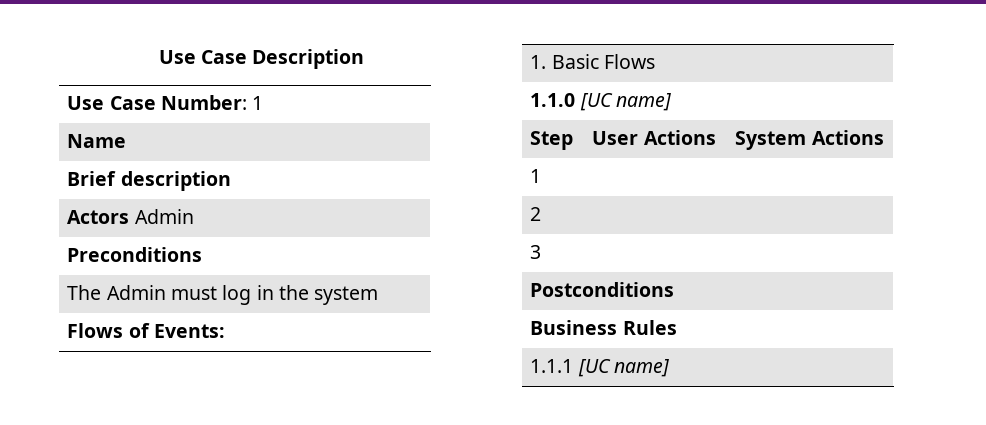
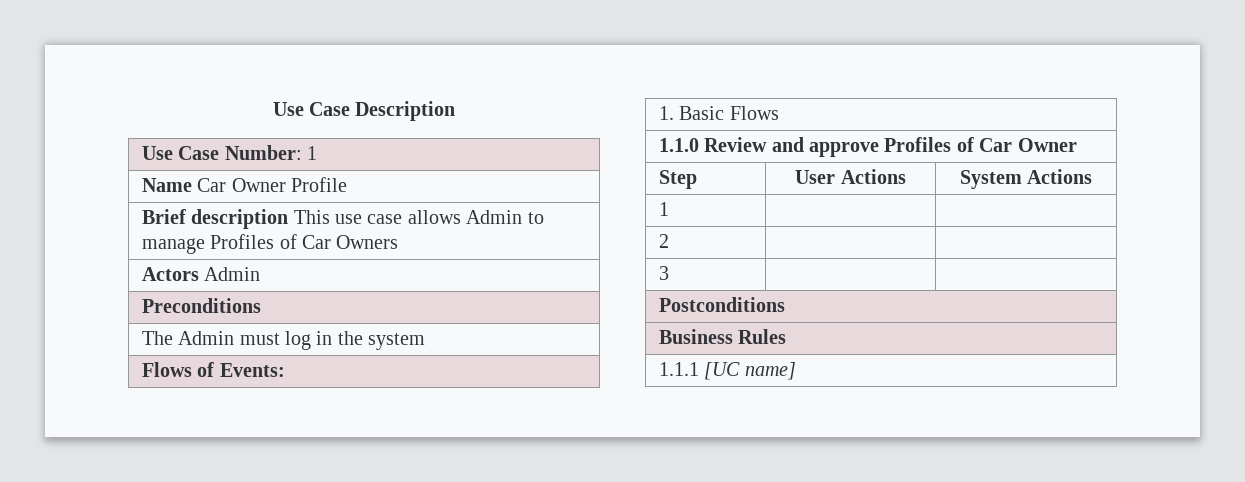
- Name
+ Name Car Owner Profile
- Brief description
+ Brief description This use case allows Admin to manage Profiles of Car Owners
- 1.1.0 [UC name]
+ 1.1.0 Review and approve Profiles of Car Owner

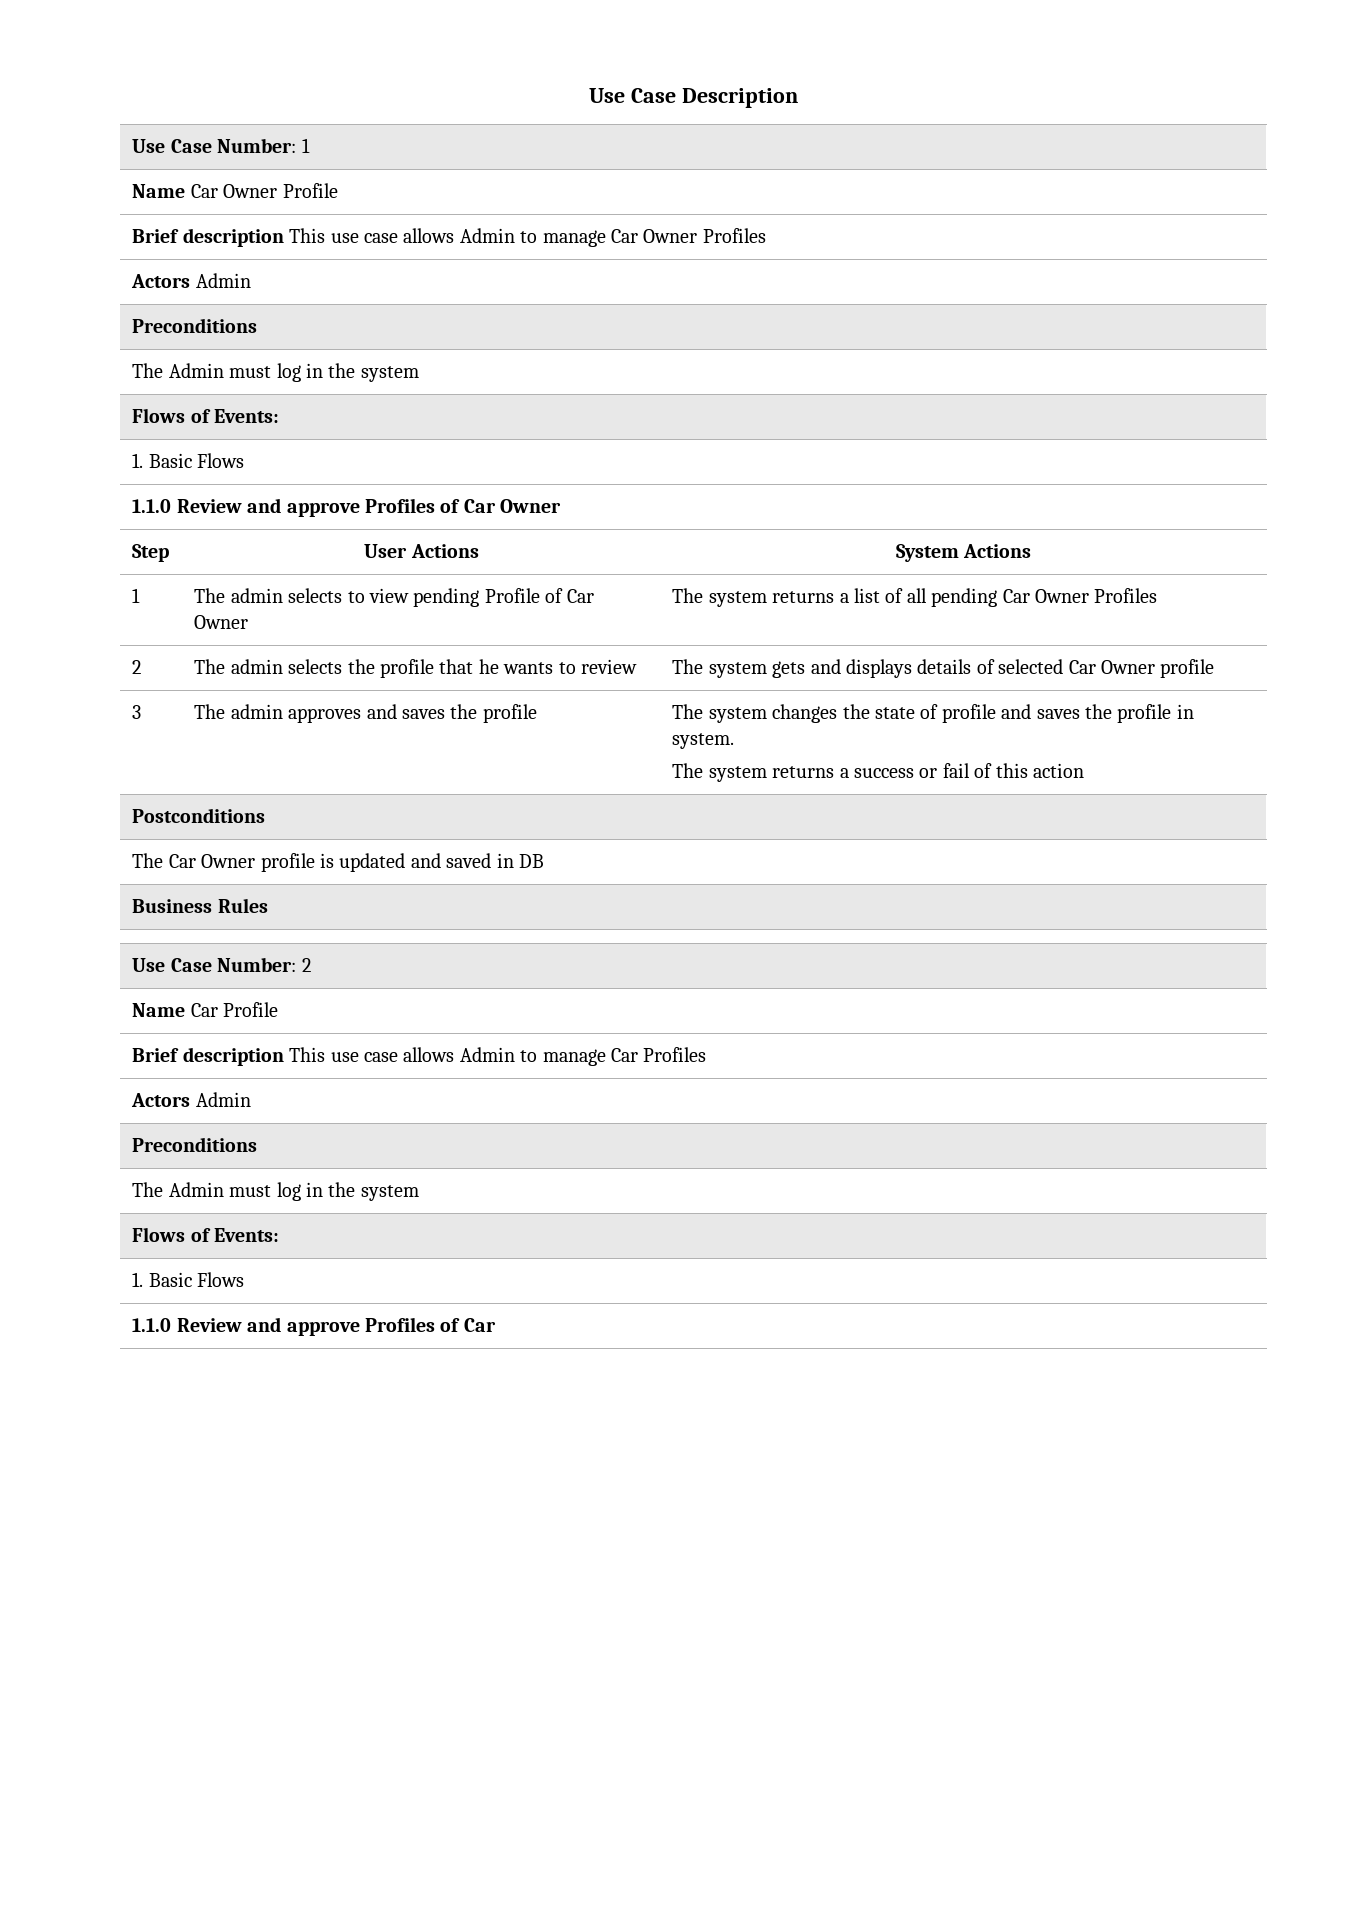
- Brief description This use case allows Admin to manage Profiles of Car Owners
+ Brief description This use case allows Admin to manage Car Owner Profiles
- 1 | |
- 2 | |
- 3 | |
+ 1 | The admin selects to view pending Profile of Car Owner | The system returns a list of all pending Car Owner Profiles
+ 2 | The admin selects the profile that he wants to review | The system gets and displays details of selected Car Owner profile
+ 3 | The admin approves and saves the profile | The system changes the state of profile and saves the profile in system.
+ The system returns a success or fail of this action
  Postconditions
+ The Car Owner profile is updated and saved in DB
  Business Rules
- 1.1.1 [UC name]
+ Use Case Number: 2
+ Name Car Profile
+ Brief description This use case allows Admin to manage Car Profiles
+ Actors Admin
+ Preconditions
+ The Admin must log in the system
+ Flows of Events:
+ 1. Basic Flows
+ 1.1.0 Review and approve Profiles of Car

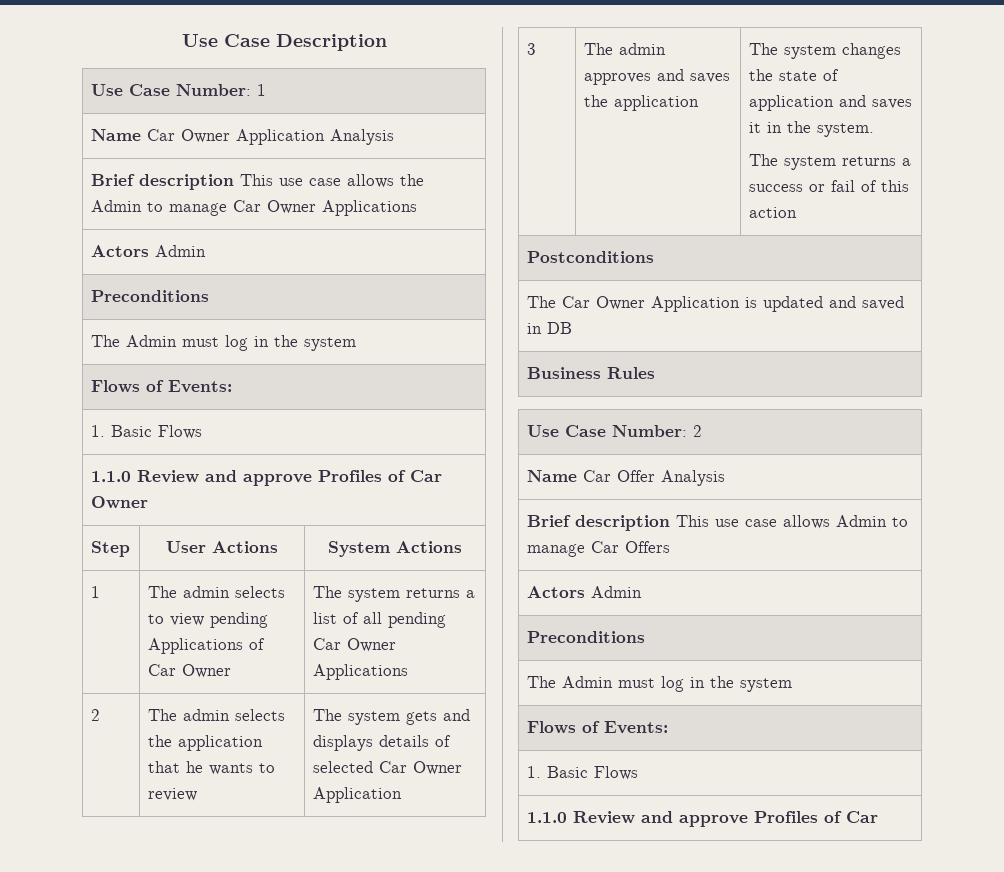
- Name Car Owner Profile
- Brief description This use case allows Admin to manage Car Owner Profiles
+ Name Car Owner Application Analysis
+ Brief description This use case allows the Admin to manage Car Owner Applications
- 1 | The admin selects to view pending Profile of Car Owner | The system returns a list of all pending Car Owner Profiles
+ 1 | The admin selects to view pending Applications of Car Owner | The system returns a list of all pending Car Owner Applications
- 2 | The admin selects the profile that he wants to review | The system gets and displays details of selected Car Owner profile
+ 2 | The admin selects the application that he wants to review | The system gets and displays details of selected Car Owner Application
- 3 | The admin approves and saves the profile | The system changes the state of profile and saves the profile in system.
+ 3 | The admin approves and saves the application | The system changes the state of application and saves it in the system.
- The Car Owner profile is updated and saved in DB
+ The Car Owner Application is updated and saved in DB
- Name Car Profile
+ Name Car Offer Analysis
- Brief description This use case allows Admin to manage Car Profiles
+ Brief description This use case allows Admin to manage Car Offers

